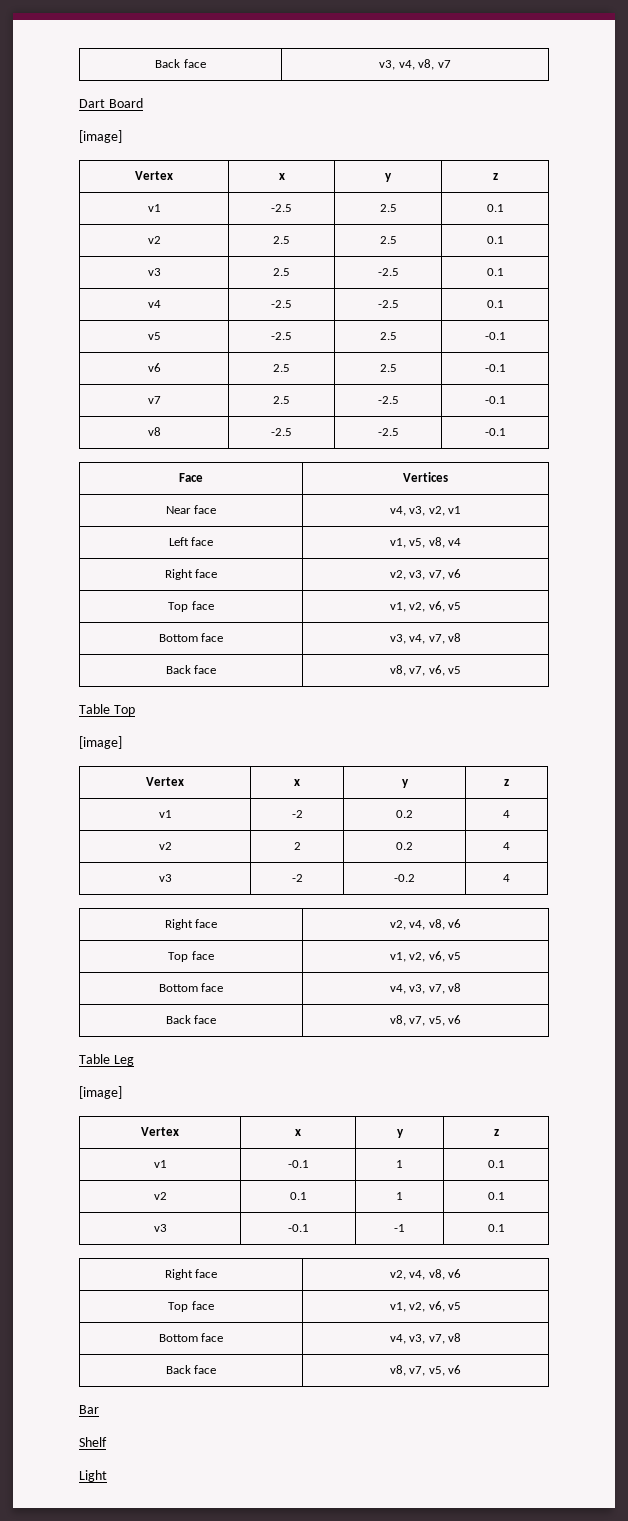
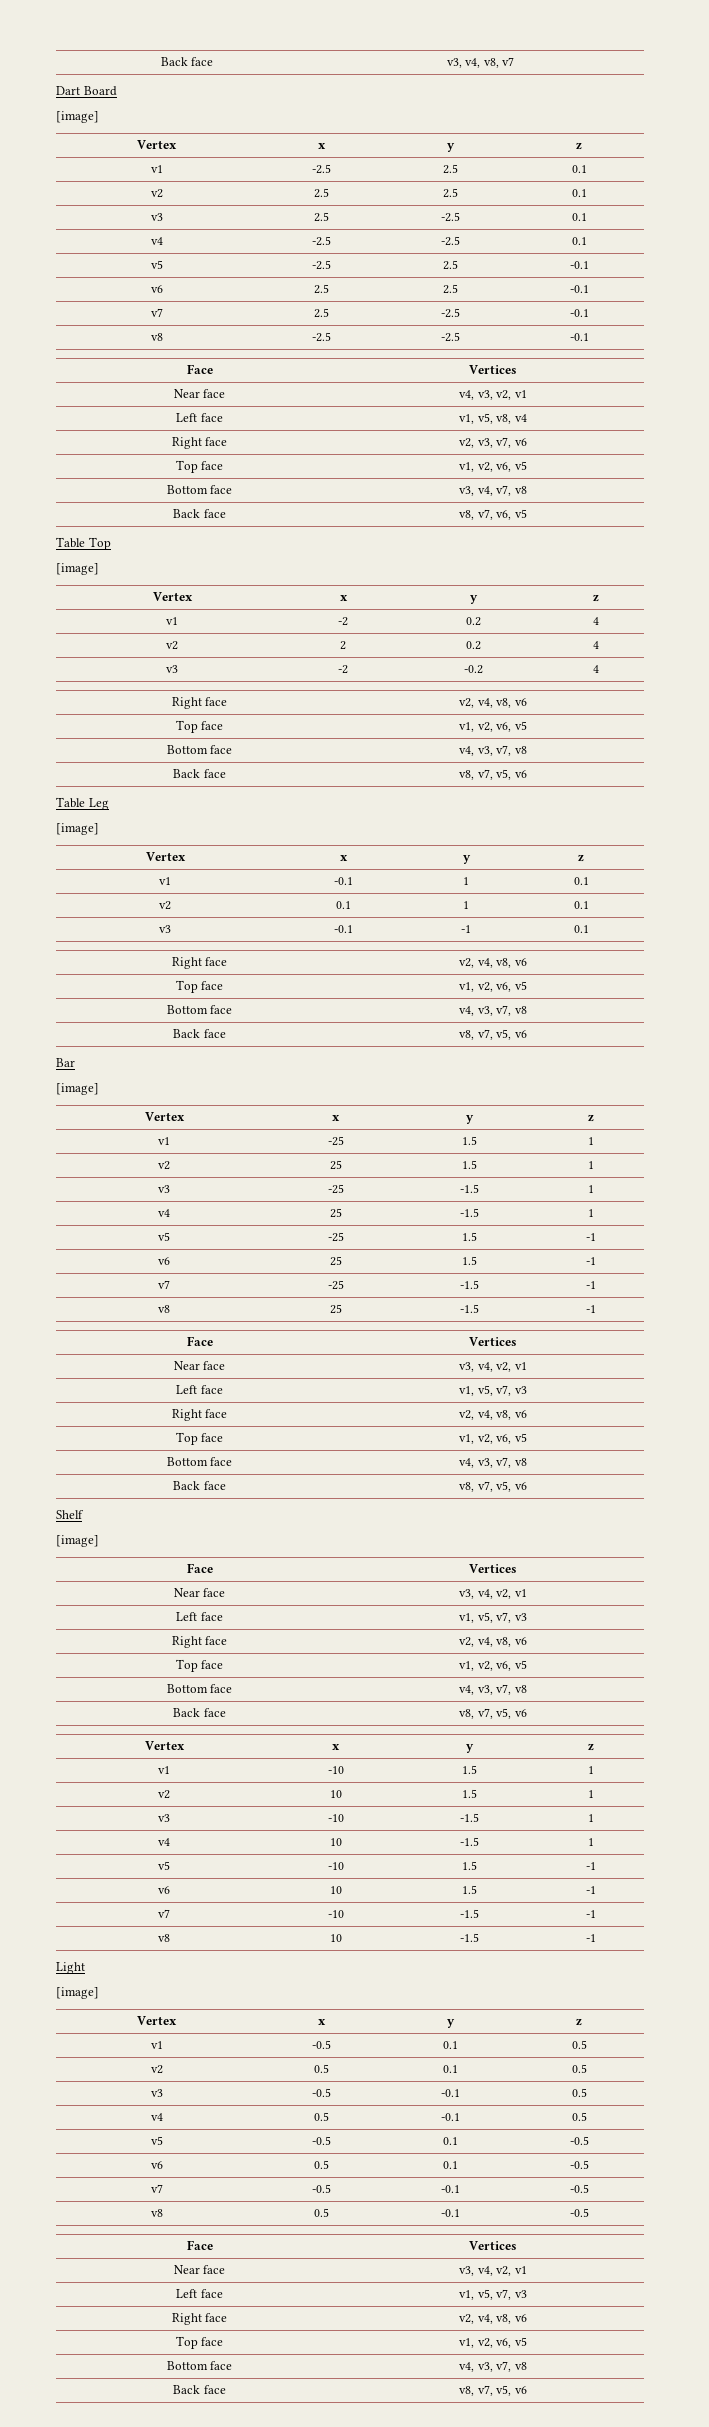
  Bar
+ [image]
+ Vertex | x | y | z
+ v1 | -25 | 1.5 | 1
+ v2 | 25 | 1.5 | 1
+ v3 | -25 | -1.5 | 1
+ v4 | 25 | -1.5 | 1
+ v5 | -25 | 1.5 | -1
+ v6 | 25 | 1.5 | -1
+ v7 | -25 | -1.5 | -1
+ v8 | 25 | -1.5 | -1
+ Face | Vertices
+ Near face | v3, v4, v2, v1
+ Left face | v1, v5, v7, v3
+ Right face | v2, v4, v8, v6
+ Top face | v1, v2, v6, v5
+ Bottom face | v4, v3, v7, v8
+ Back face | v8, v7, v5, v6
  Shelf
+ [image]
+ Face | Vertices
+ Near face | v3, v4, v2, v1
+ Left face | v1, v5, v7, v3
+ Right face | v2, v4, v8, v6
+ Top face | v1, v2, v6, v5
+ Bottom face | v4, v3, v7, v8
+ Back face | v8, v7, v5, v6
+ Vertex | x | y | z
+ v1 | -10 | 1.5 | 1
+ v2 | 10 | 1.5 | 1
+ v3 | -10 | -1.5 | 1
+ v4 | 10 | -1.5 | 1
+ v5 | -10 | 1.5 | -1
+ v6 | 10 | 1.5 | -1
+ v7 | -10 | -1.5 | -1
+ v8 | 10 | -1.5 | -1
  Light
+ [image]
+ Vertex | x | y | z
+ v1 | -0.5 | 0.1 | 0.5
+ v2 | 0.5 | 0.1 | 0.5
+ v3 | -0.5 | -0.1 | 0.5
+ v4 | 0.5 | -0.1 | 0.5
+ v5 | -0.5 | 0.1 | -0.5
+ v6 | 0.5 | 0.1 | -0.5
+ v7 | -0.5 | -0.1 | -0.5
+ v8 | 0.5 | -0.1 | -0.5
+ Face | Vertices
+ Near face | v3, v4, v2, v1
+ Left face | v1, v5, v7, v3
+ Right face | v2, v4, v8, v6
+ Top face | v1, v2, v6, v5
+ Bottom face | v4, v3, v7, v8
+ Back face | v8, v7, v5, v6

